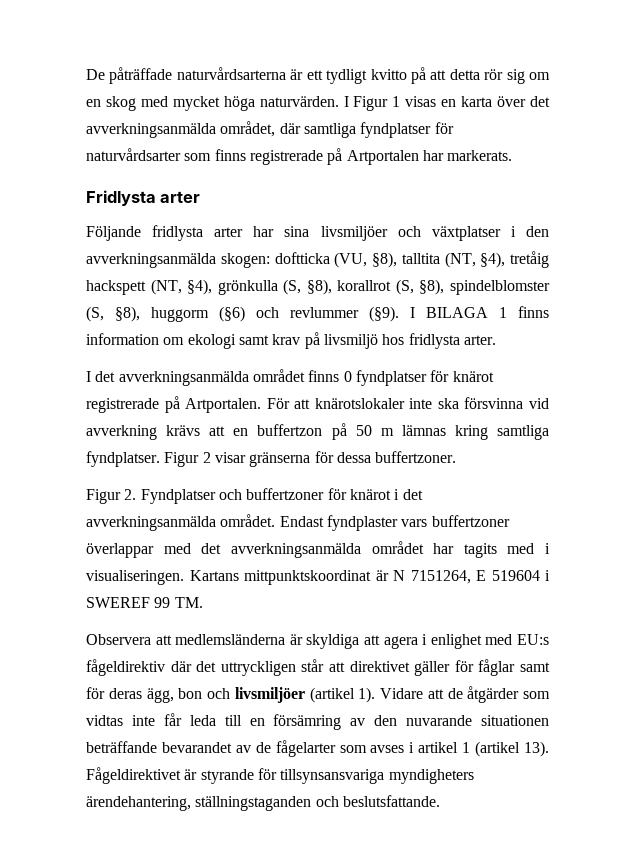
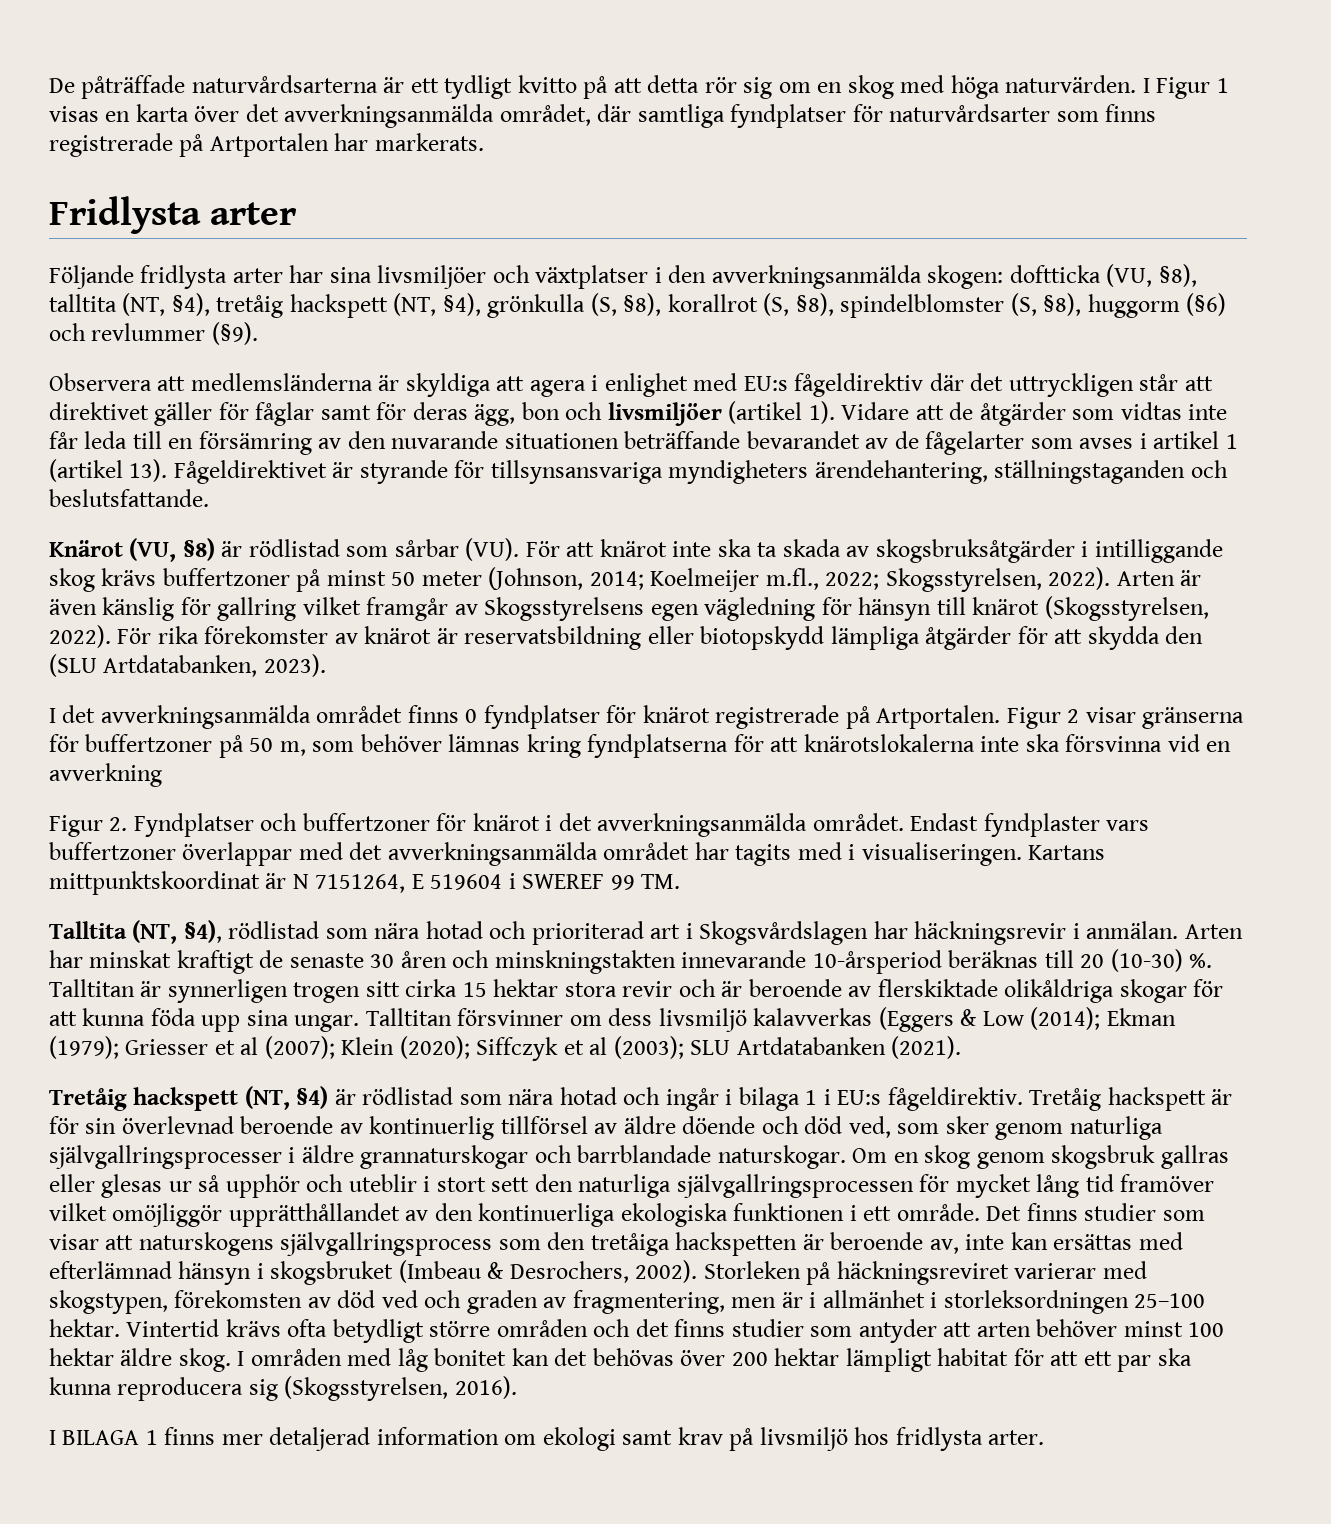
- De påträffade naturvårdsarterna är ett tydligt kvitto på att detta rör sig om en skog med mycket höga naturvärden.
+ De påträffade naturvårdsarterna är ett tydligt kvitto på att detta rör sig om en skog med höga naturvärden.
- I BILAGA 1 finns information om ekologi samt krav på livsmiljö hos fridlysta arter.
- I det avverkningsanmälda området finns 0 fyndplatser för knärot registrerade på Artportalen. För att knärotslokaler inte ska försvinna vid avverkning krävs att en buffertzon på 50 m lämnas kring samtliga fyndplatser. Figur 2 visar gränserna för dessa buffertzoner.
- Figur 2. Fyndplatser och buffertzoner för knärot i det avverkningsanmälda området. Endast fyndplaster vars buffertzoner överlappar med det avverkningsanmälda området har tagits med i visualiseringen. Kartans mittpunktskoordinat är N 7151264, E 519604 i SWEREF 99 TM.
+ Knärot (VU, §8) är rödlistad som sårbar (VU). För att knärot inte ska ta skada av skogsbruksåtgärder i intilliggande skog krävs buffertzoner på minst 50 meter (Johnson, 2014; Koelmeijer m.fl., 2022; Skogsstyrelsen, 2022). Arten är även känslig för gallring vilket framgår av Skogsstyrelsens egen vägledning för hänsyn till knärot (Skogsstyrelsen, 2022). För rika förekomster av knärot är reservatsbildning eller biotopskydd lämpliga åtgärder för att skydda den (SLU Artdatabanken, 2023).
+ I det avverkningsanmälda området finns 0 fyndplatser för knärot registrerade på Artportalen. Figur 2 visar gränserna för buffertzoner på 50 m, som behöver lämnas kring fyndplatserna för att knärotslokalerna inte ska försvinna vid en avverkning
+ Figur 2. Fyndplatser och buffertzoner för knärot i det avverkningsanmälda området. Endast fyndplaster vars buffertzoner överlappar med det avverkningsanmälda området har tagits med i visualiseringen. Kartans mittpunktskoordinat är N 7151264, E 519604 i SWEREF 99 TM.
+ Talltita (NT, §4), rödlistad som nära hotad och prioriterad art i Skogsvårdslagen har häckningsrevir i anmälan. Arten har minskat kraftigt de senaste 30 åren och minskningstakten innevarande 10-årsperiod beräknas till 20 (10-30) %. Talltitan är synnerligen trogen sitt cirka 15 hektar stora revir och är beroende av flerskiktade olikåldriga skogar för att kunna föda upp sina ungar. Talltitan försvinner om dess livsmiljö kalavverkas (Eggers & Low (2014); Ekman (1979); Griesser et al (2007); Klein (2020); Siffczyk et al (2003); SLU Artdatabanken (2021).
+ Tretåig hackspett (NT, §4) är rödlistad som nära hotad och ingår i bilaga 1 i EU:s fågeldirektiv. Tretåig hackspett är för sin överlevnad beroende av kontinuerlig tillförsel av äldre döende och död ved, som sker genom naturliga självgallringsprocesser i äldre grannaturskogar och barrblandade naturskogar. Om en skog genom skogsbruk gallras eller glesas ur så upphör och uteblir i stort sett den naturliga självgallringsprocessen för mycket lång tid framöver vilket omöjliggör upprätthållandet av den kontinuerliga ekologiska funktionen i ett område. Det finns studier som visar att naturskogens självgallringsprocess som den tretåiga hackspetten är beroende av, inte kan ersättas med efterlämnad hänsyn i skogsbruket (Imbeau & Desrochers, 2002). Storleken på häckningsreviret varierar med skogstypen, förekomsten av död ved och graden av fragmentering, men är i allmänhet i storleksordningen 25–100 hektar. Vintertid krävs ofta betydligt större områden och det finns studier som antyder att arten behöver minst 100 hektar äldre skog. I områden med låg bonitet kan det behövas över 200 hektar lämpligt habitat för att ett par ska kunna reproducera sig (Skogsstyrelsen, 2016).
+ I BILAGA 1 finns mer detaljerad information om ekologi samt krav på livsmiljö hos fridlysta arter.

